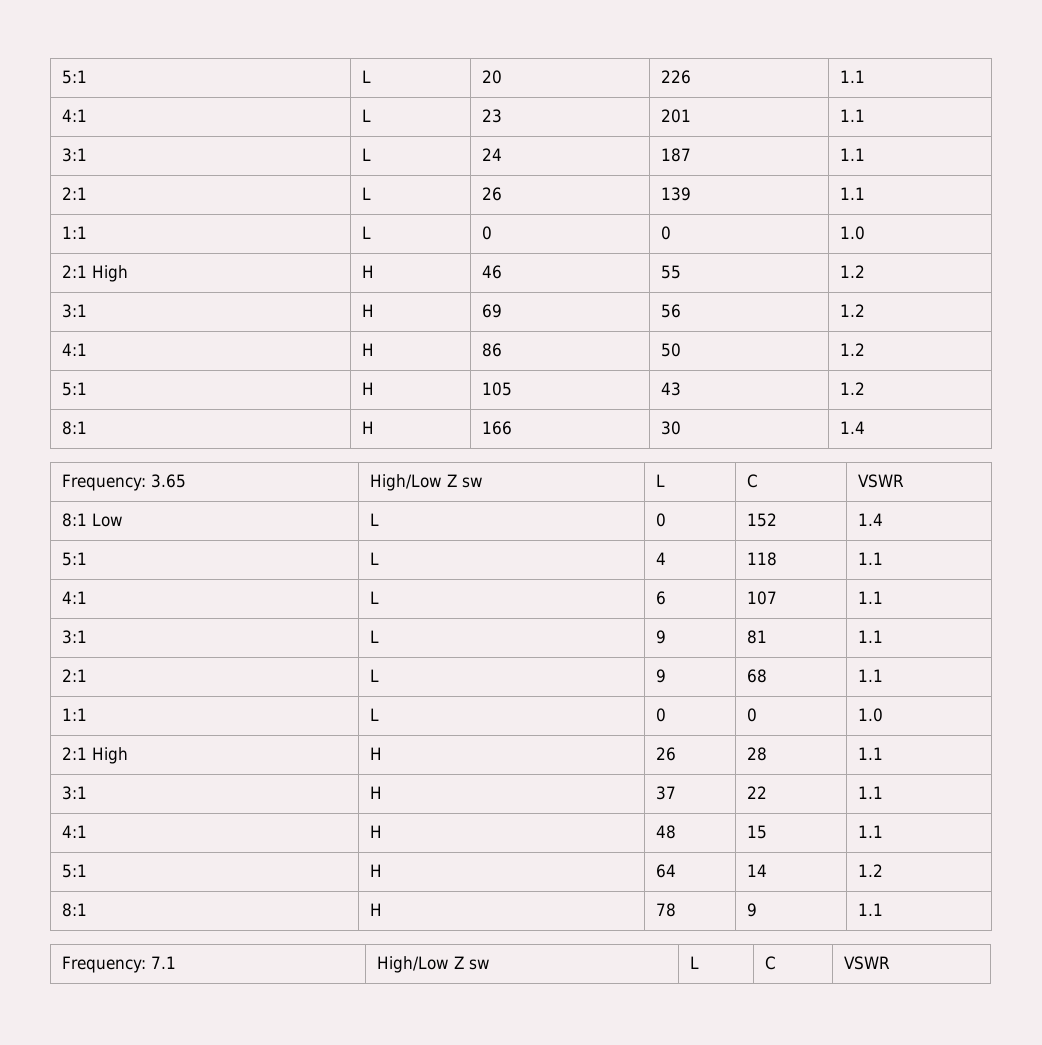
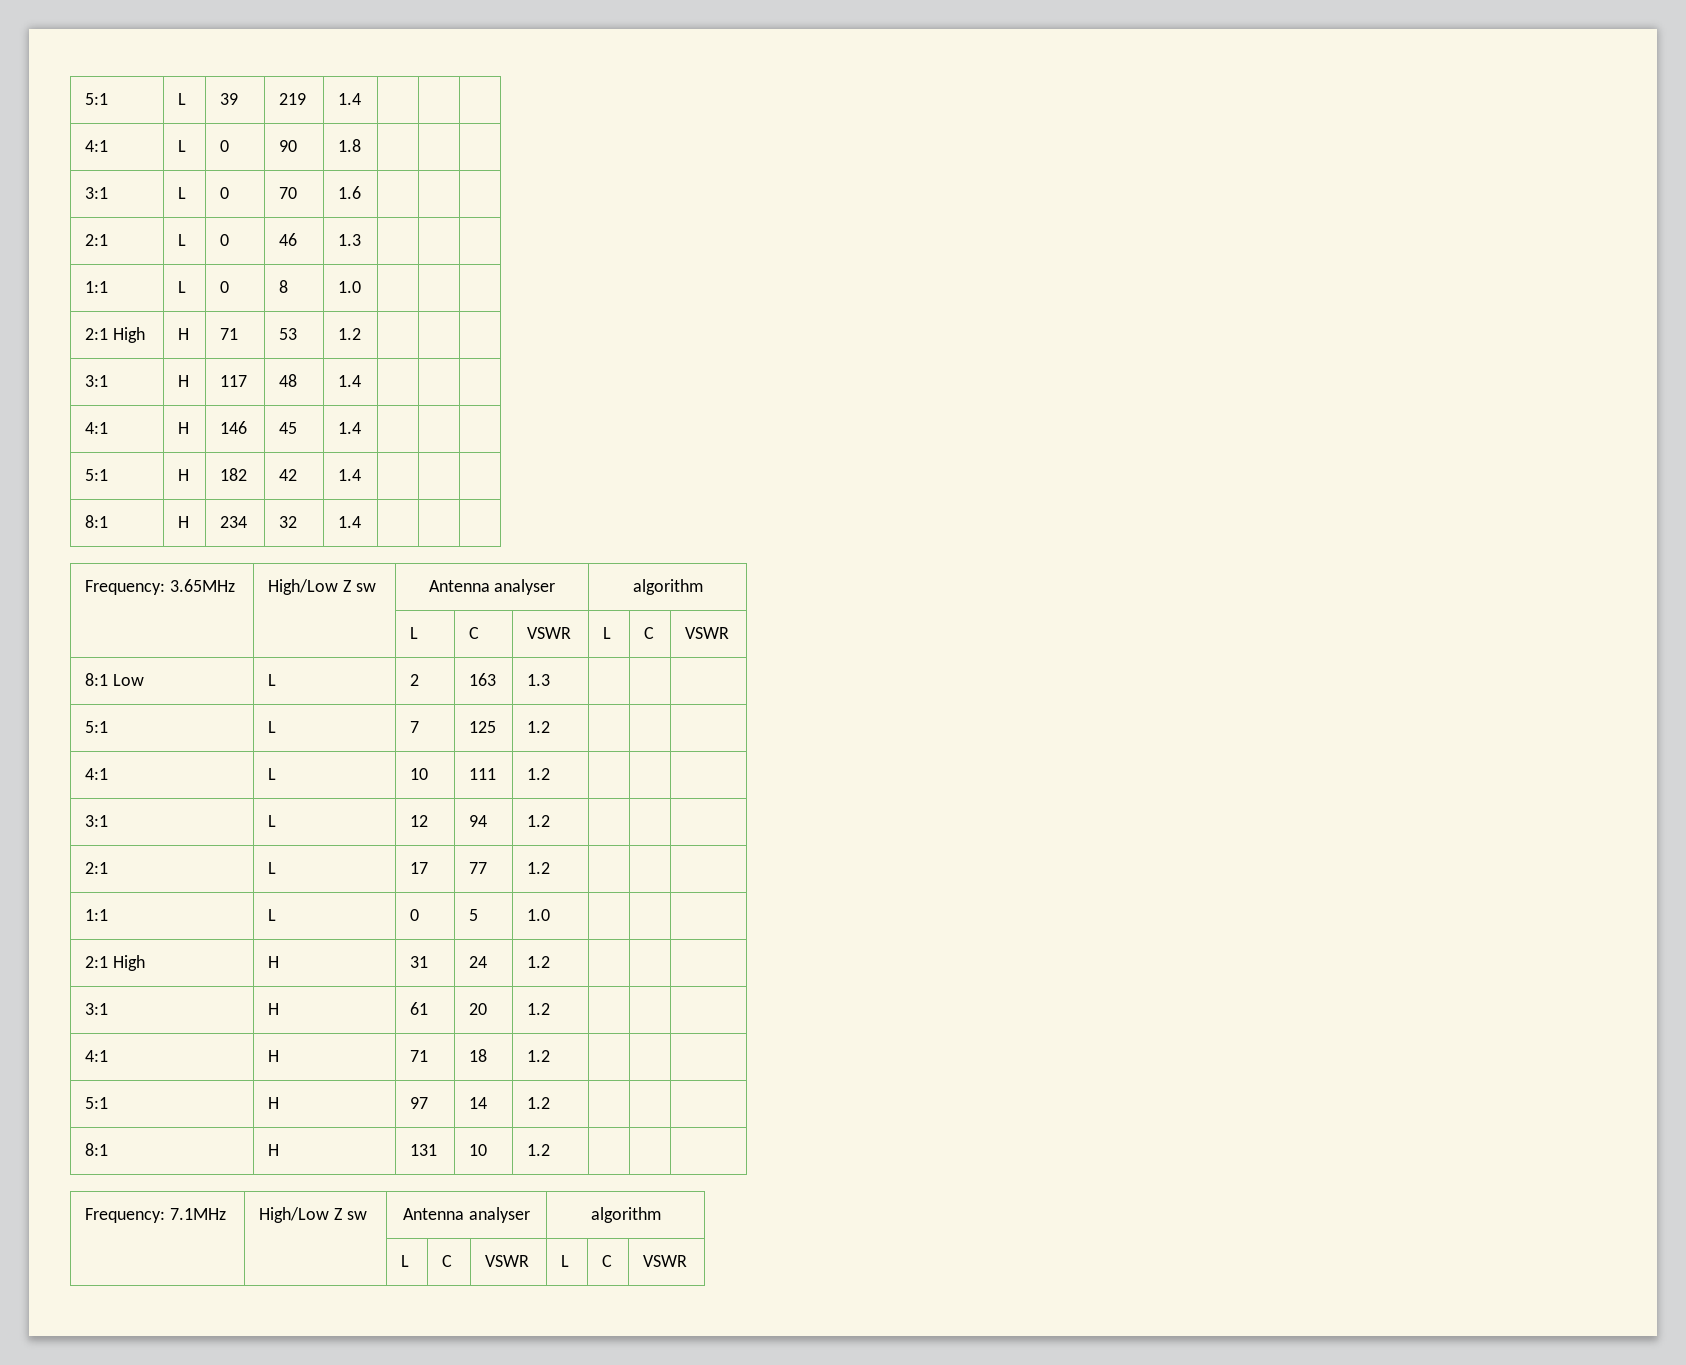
- 5:1 | L | 20 | 226 | 1.1
- 4:1 | L | 23 | 201 | 1.1
- 3:1 | L | 24 | 187 | 1.1
- 2:1 | L | 26 | 139 | 1.1
- 1:1 | L | 0 | 0 | 1.0
- 2:1 High | H | 46 | 55 | 1.2
- 3:1 | H | 69 | 56 | 1.2
- 4:1 | H | 86 | 50 | 1.2
- 5:1 | H | 105 | 43 | 1.2
- 8:1 | H | 166 | 30 | 1.4
- Frequency: 3.65 | High/Low Z sw | L | C | VSWR
+ 5:1 | L | 39 | 219 | 1.4 | | |
+ 4:1 | L | 0 | 90 | 1.8 | | |
+ 3:1 | L | 0 | 70 | 1.6 | | |
+ 2:1 | L | 0 | 46 | 1.3 | | |
+ 1:1 | L | 0 | 8 | 1.0 | | |
+ 2:1 High | H | 71 | 53 | 1.2 | | |
+ 3:1 | H | 117 | 48 | 1.4 | | |
+ 4:1 | H | 146 | 45 | 1.4 | | |
+ 5:1 | H | 182 | 42 | 1.4 | | |
+ 8:1 | H | 234 | 32 | 1.4 | | |
+ Frequency: 3.65MHz | High/Low Z sw | Antenna analyser | algorithm
+ | | L | C | VSWR | L | C | VSWR
- 8:1 Low | L | 0 | 152 | 1.4
- 5:1 | L | 4 | 118 | 1.1
- 4:1 | L | 6 | 107 | 1.1
- 3:1 | L | 9 | 81 | 1.1
- 2:1 | L | 9 | 68 | 1.1
- 1:1 | L | 0 | 0 | 1.0
- 2:1 High | H | 26 | 28 | 1.1
- 3:1 | H | 37 | 22 | 1.1
- 4:1 | H | 48 | 15 | 1.1
- 5:1 | H | 64 | 14 | 1.2
- 8:1 | H | 78 | 9 | 1.1
- Frequency: 7.1 | High/Low Z sw | L | C | VSWR
+ 8:1 Low | L | 2 | 163 | 1.3 | | |
+ 5:1 | L | 7 | 125 | 1.2 | | |
+ 4:1 | L | 10 | 111 | 1.2 | | |
+ 3:1 | L | 12 | 94 | 1.2 | | |
+ 2:1 | L | 17 | 77 | 1.2 | | |
+ 1:1 | L | 0 | 5 | 1.0 | | |
+ 2:1 High | H | 31 | 24 | 1.2 | | |
+ 3:1 | H | 61 | 20 | 1.2 | | |
+ 4:1 | H | 71 | 18 | 1.2 | | |
+ 5:1 | H | 97 | 14 | 1.2 | | |
+ 8:1 | H | 131 | 10 | 1.2 | | |
+ Frequency: 7.1MHz | High/Low Z sw | Antenna analyser | algorithm
+ | | L | C | VSWR | L | C | VSWR

